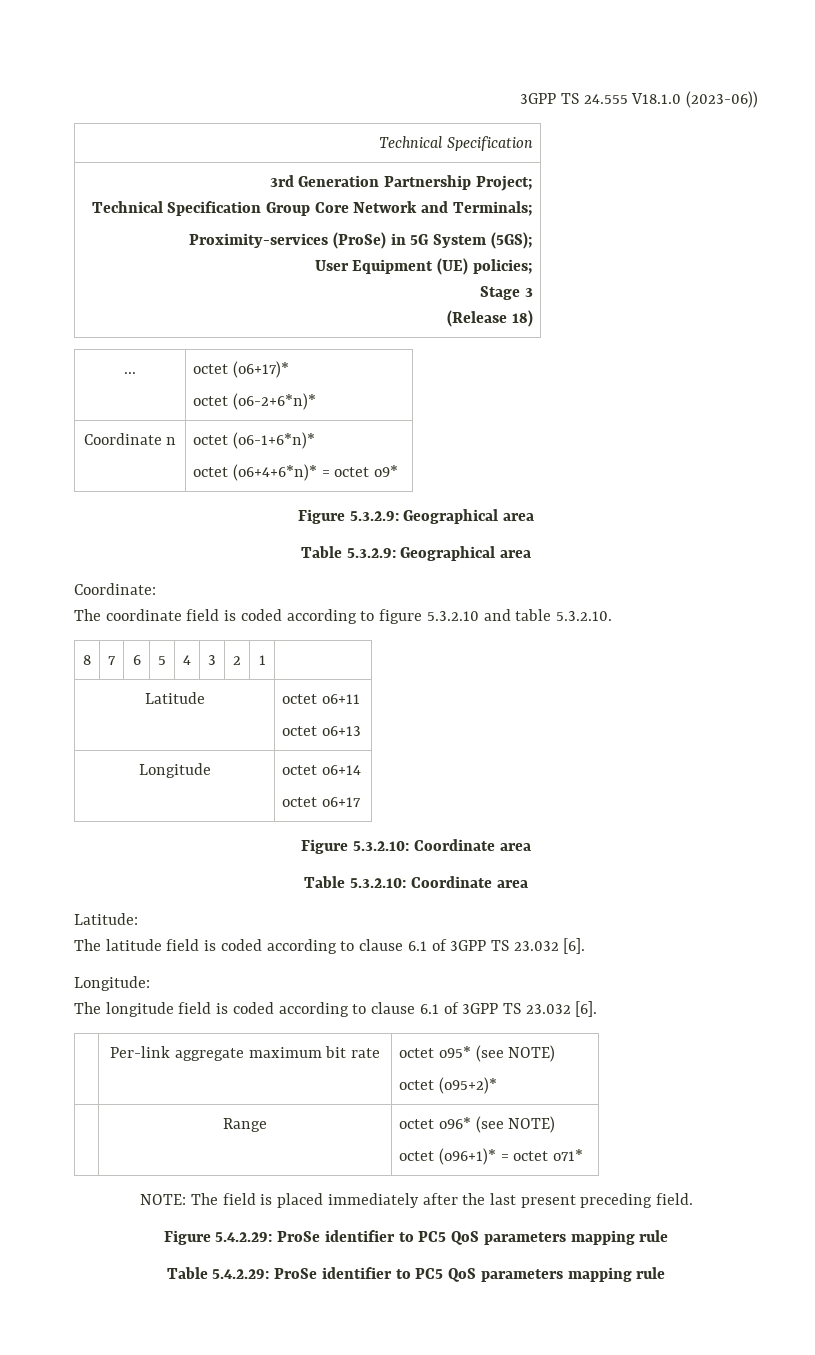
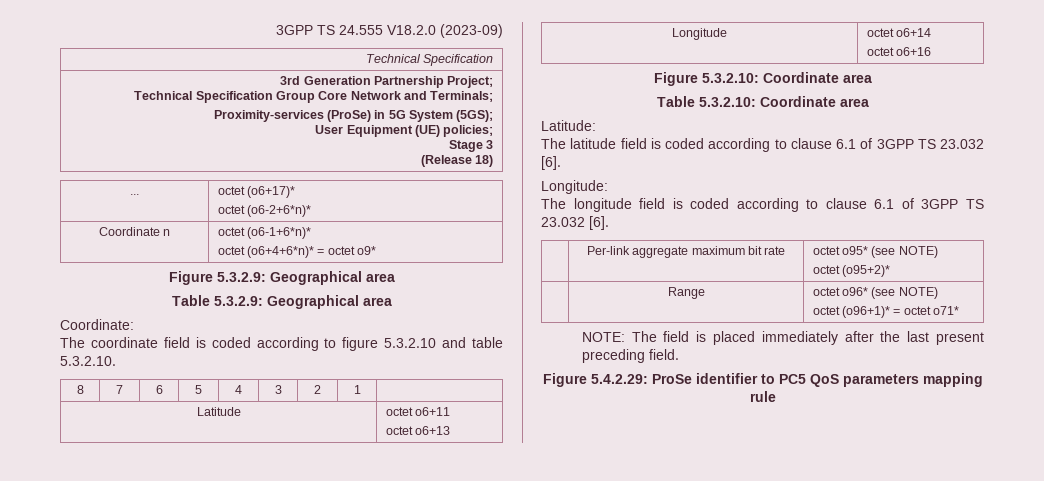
- 3GPP TS 24.555 V18.1.0 (2023-06))
+ 3GPP TS 24.555 V18.2.0 (2023-09)
  Longitude | octet o6+14
- octet o6+17
+ octet o6+16
- Table 5.4.2.29: ProSe identifier to PC5 QoS parameters mapping rule

